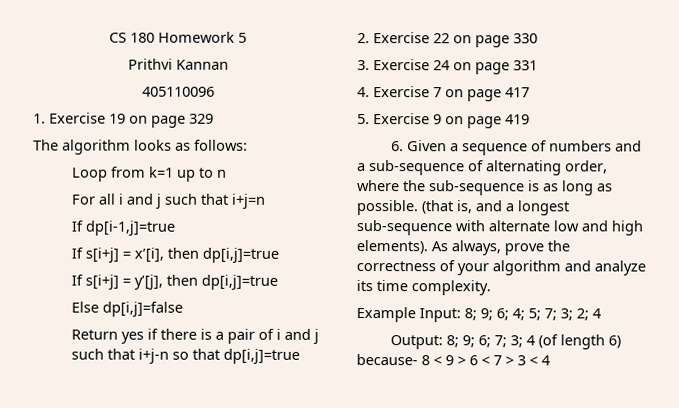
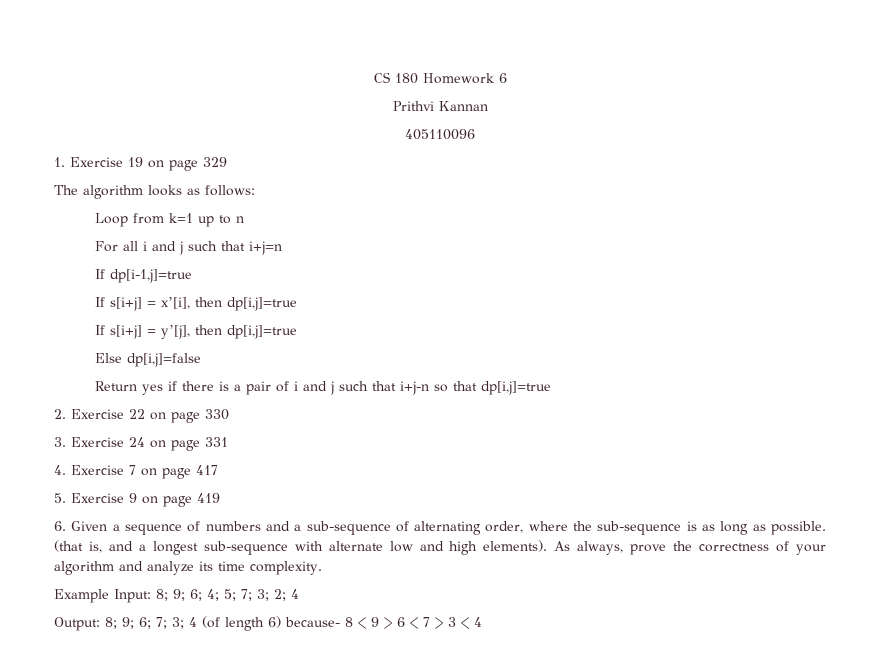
- CS 180 Homework 5
+ CS 180 Homework 6

